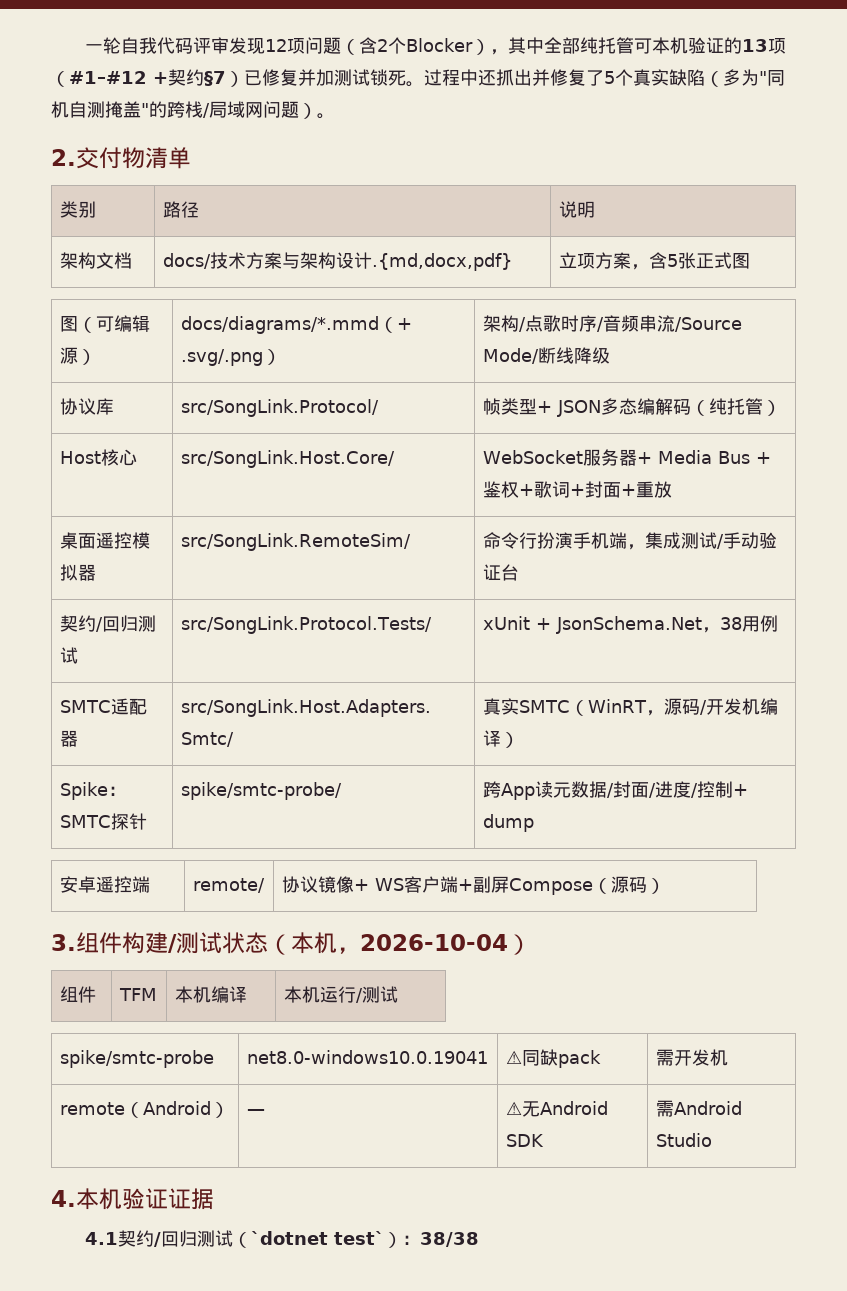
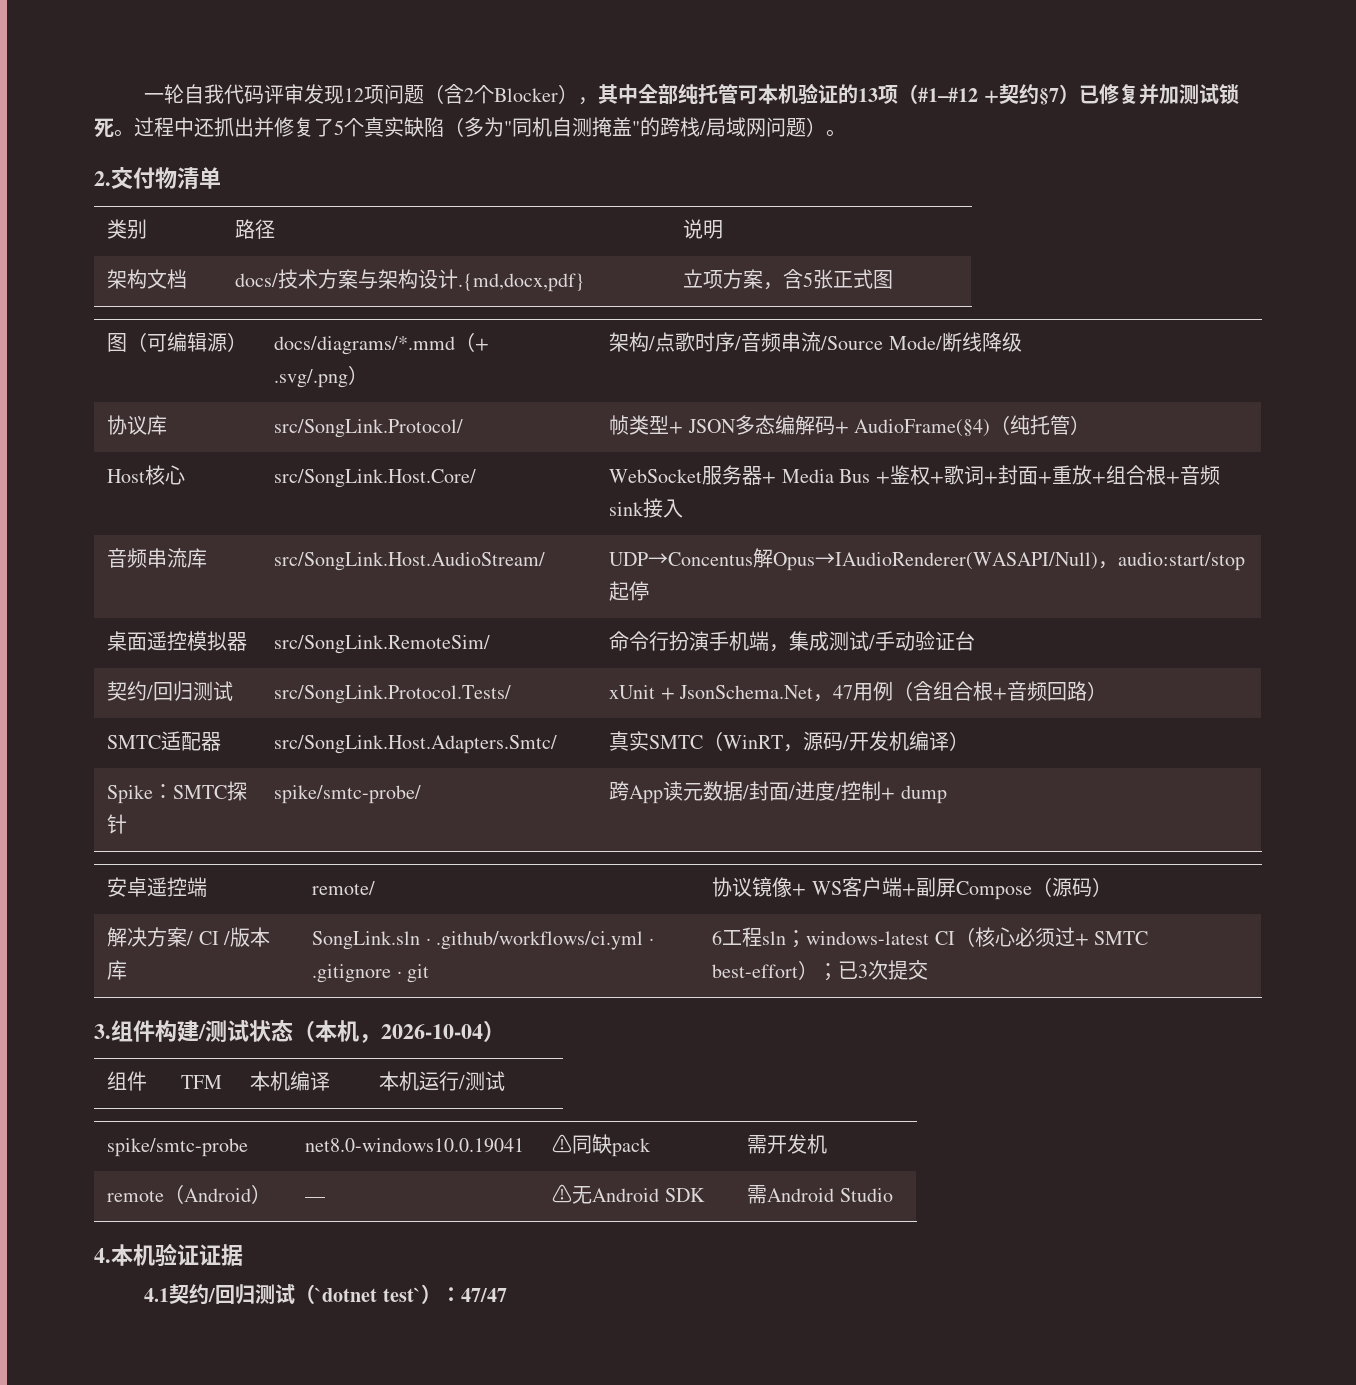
- 协议库 | src/SongLink.Protocol/ | 帧类型+ JSON多态编解码（纯托管）
+ 协议库 | src/SongLink.Protocol/ | 帧类型+ JSON多态编解码+ AudioFrame(§4)（纯托管）
- Host核心 | src/SongLink.Host.Core/ | WebSocket服务器+ Media Bus +鉴权+歌词+封面+重放
+ Host核心 | src/SongLink.Host.Core/ | WebSocket服务器+ Media Bus +鉴权+歌词+封面+重放+组合根+音频sink接入
+ 音频串流库 | src/SongLink.Host.AudioStream/ | UDP→Concentus解Opus→IAudioRenderer(WASAPI/Null)，audio:start/stop起停
- 契约/回归测试 | src/SongLink.Protocol.Tests/ | xUnit + JsonSchema.Net，38用例
+ 契约/回归测试 | src/SongLink.Protocol.Tests/ | xUnit + JsonSchema.Net，47用例（含组合根+音频回路）
+ 解决方案/ CI /版本库 | SongLink.sln · .github/workflows/ci.yml · .gitignore · git | 6工程sln；windows-latest CI（核心必须过+ SMTC best-effort）；已3次提交
- 4.1契约/回归测试（`dotnet test`）：38/38
+ 4.1契约/回归测试（`dotnet test`）：47/47

